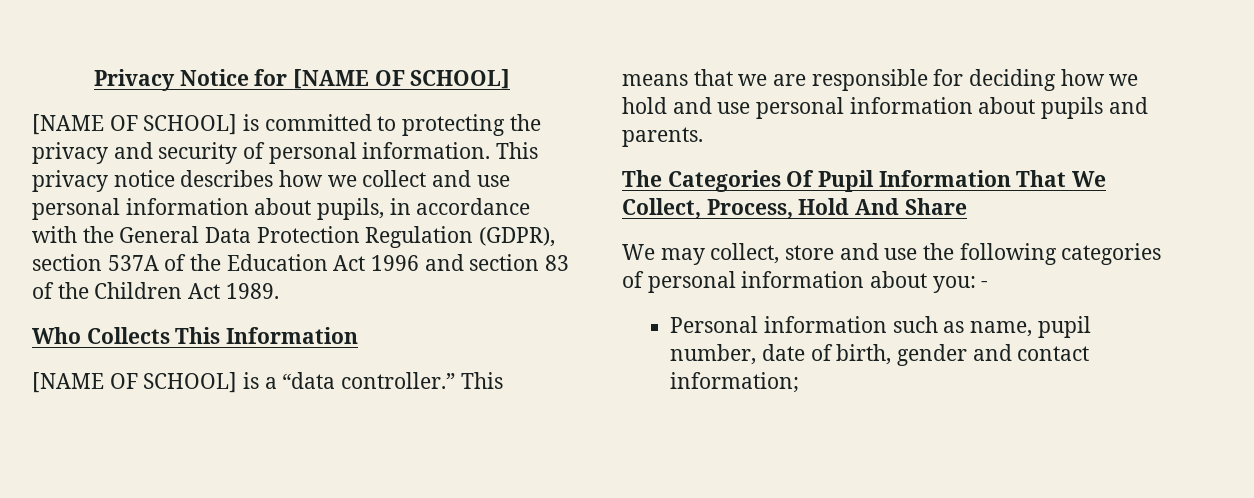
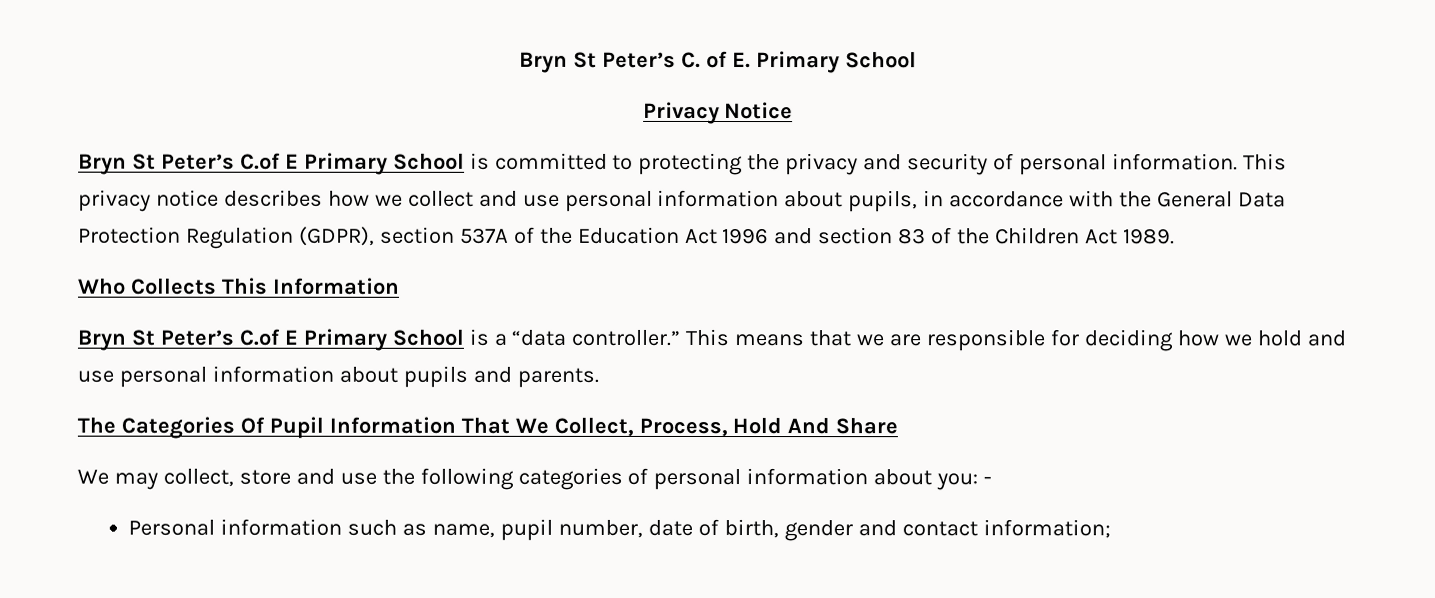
- Privacy Notice for [NAME OF SCHOOL]
- [NAME OF SCHOOL] is committed to protecting the privacy and security of personal information.
+ Bryn St Peter’s C. of E. Primary School
+ Privacy Notice
+ Bryn St Peter’s C.of E Primary School is committed to protecting the privacy and security of personal information.
- [NAME OF SCHOOL] is a “data controller.”
+ Bryn St Peter’s C.of E Primary School is a “data controller.”

